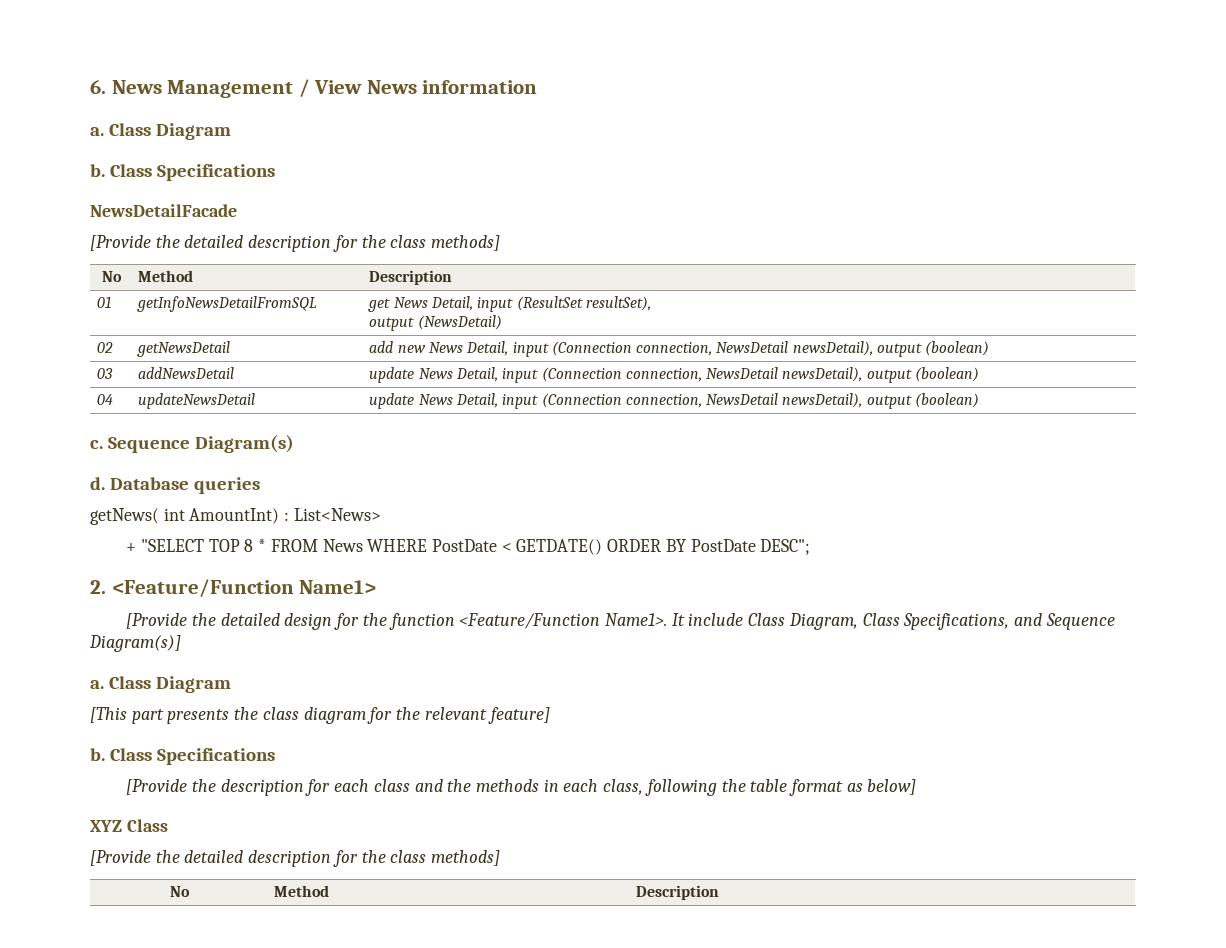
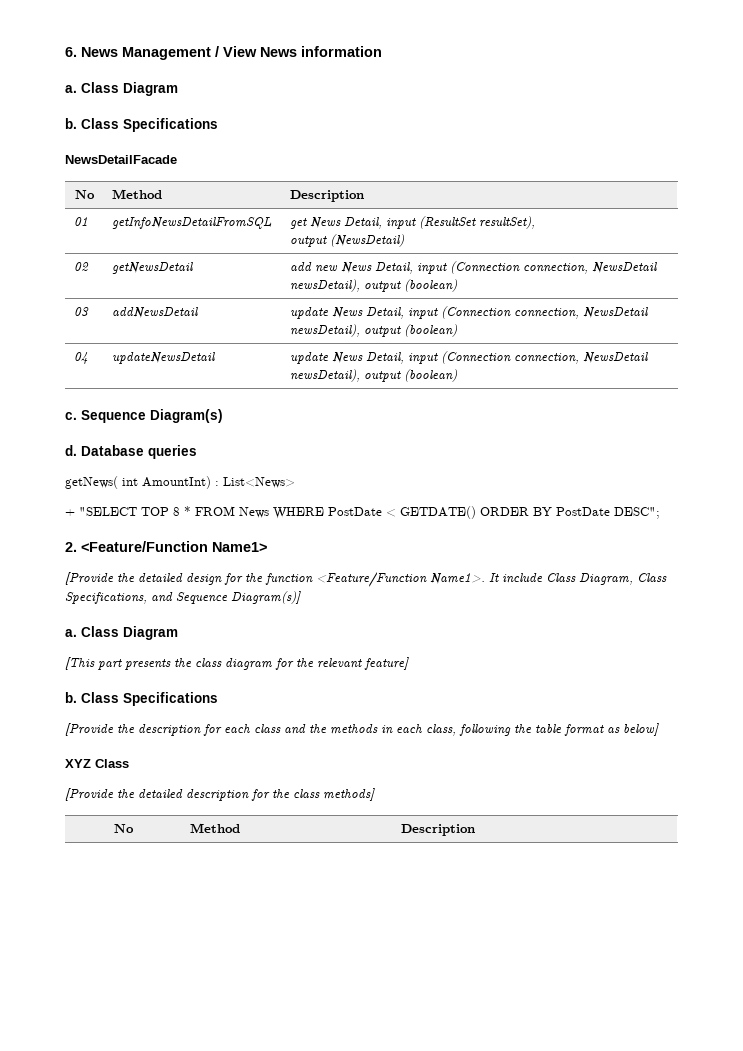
  NewsDetailFacade
- [Provide the detailed description for the class methods]

